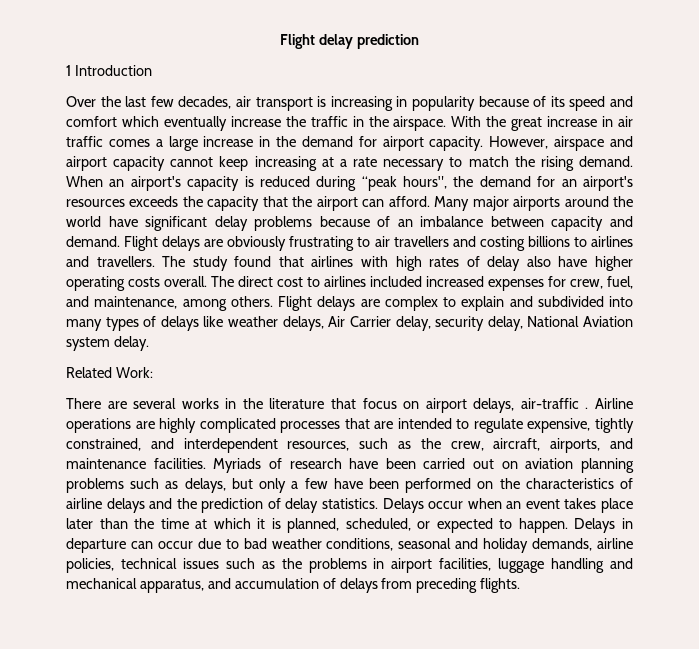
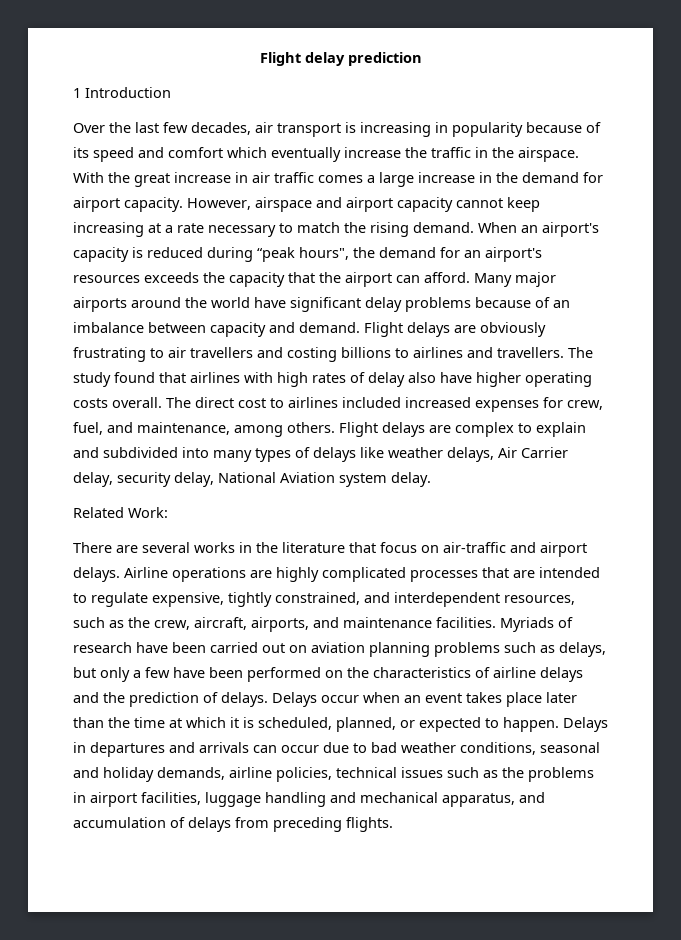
- There are several works in the literature that focus on airport delays, air-traffic .
+ There are several works in the literature that focus on air-traffic and airport delays.
- Myriads of research have been carried out on aviation planning problems such as delays, but only a few have been performed on the characteristics of airline delays and the prediction of delay statistics.
+ Myriads of research have been carried out on aviation planning problems such as delays, but only a few have been performed on the characteristics of airline delays and the prediction of delays.
- Delays occur when an event takes place later than the time at which it is planned, scheduled, or expected to happen.
+ Delays occur when an event takes place later than the time at which it is scheduled, planned, or expected to happen.
- Delays in departure can occur due to bad weather conditions, seasonal and holiday demands, airline policies, technical issues such as the problems in airport facilities, luggage handling and mechanical apparatus, and accumulation of delays from preceding flights.
+ Delays in departures and arrivals can occur due to bad weather conditions, seasonal and holiday demands, airline policies, technical issues such as the problems in airport facilities, luggage handling and mechanical apparatus, and accumulation of delays from preceding flights.

